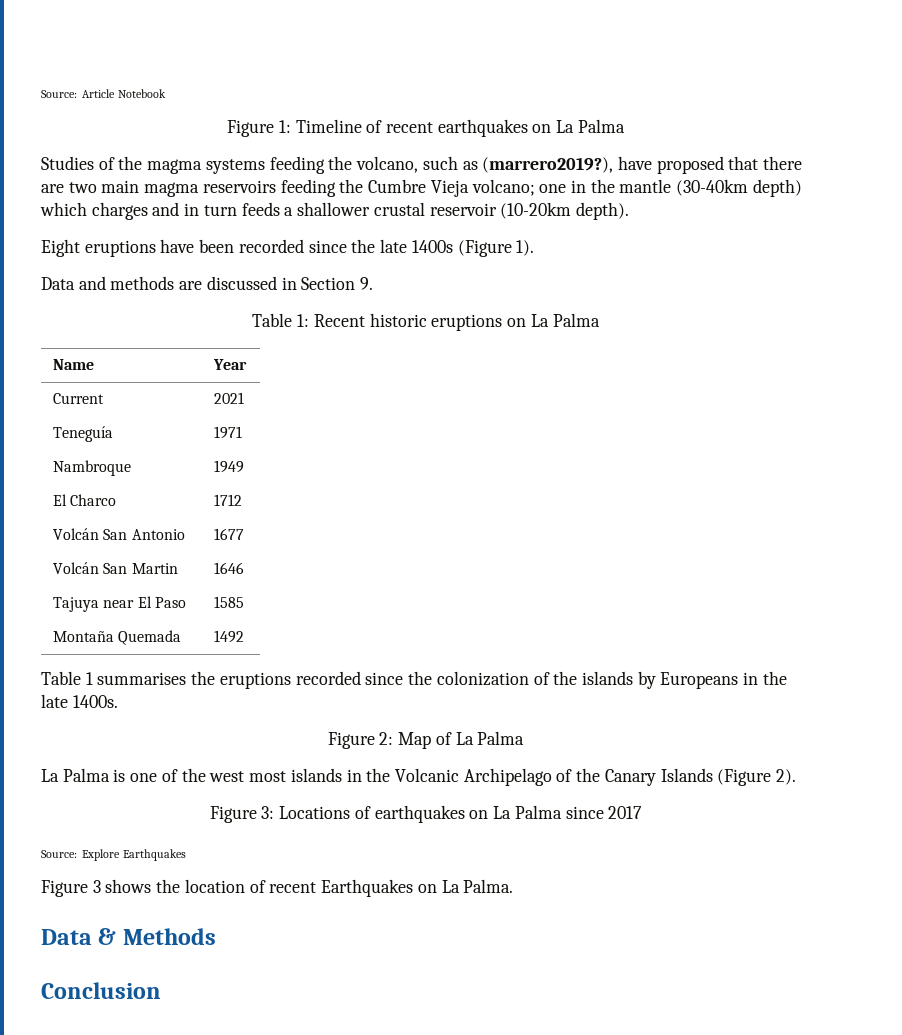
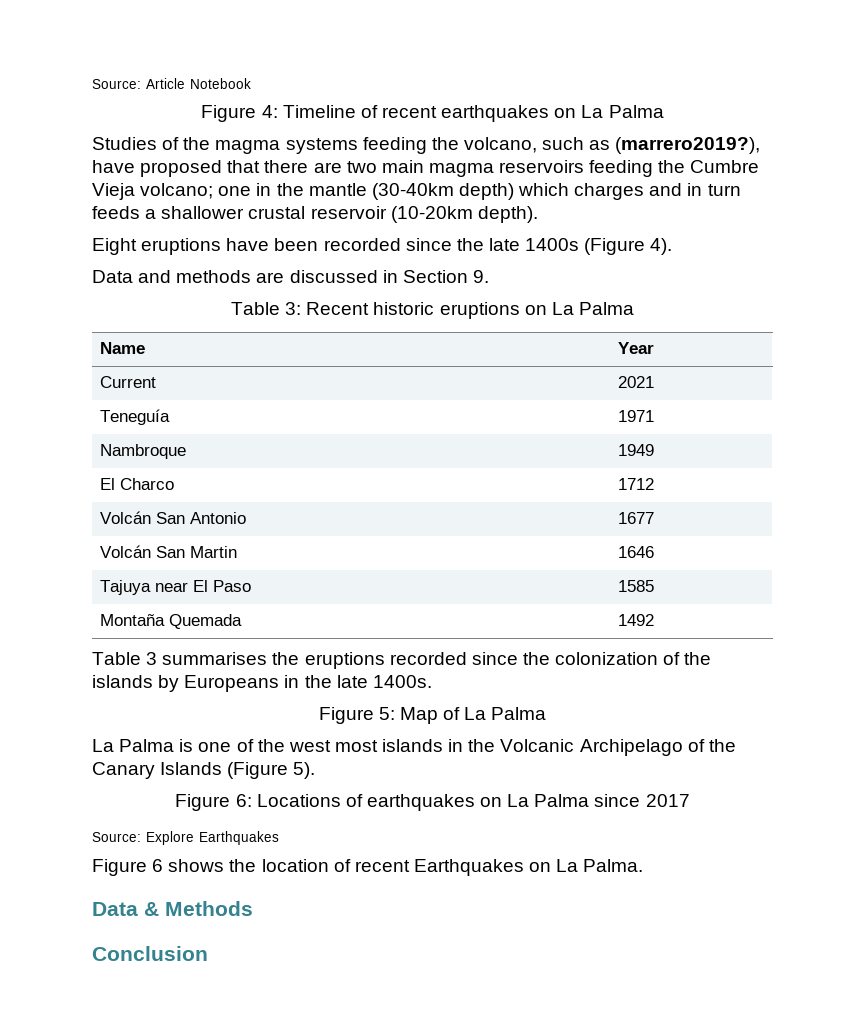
- Figure 1: Timeline of recent earthquakes on La Palma
+ Figure 4: Timeline of recent earthquakes on La Palma
- Eight eruptions have been recorded since the late 1400s (Figure 1).
+ Eight eruptions have been recorded since the late 1400s (Figure 4).
- Table 1: Recent historic eruptions on La Palma
+ Table 3: Recent historic eruptions on La Palma
- Table 1 summarises the eruptions recorded since the colonization of the islands by Europeans in the late 1400s.
+ Table 3 summarises the eruptions recorded since the colonization of the islands by Europeans in the late 1400s.
- Figure 2: Map of La Palma
+ Figure 5: Map of La Palma
- La Palma is one of the west most islands in the Volcanic Archipelago of the Canary Islands (Figure 2).
- Figure 3: Locations of earthquakes on La Palma since 2017
+ La Palma is one of the west most islands in the Volcanic Archipelago of the Canary Islands (Figure 5).
+ Figure 6: Locations of earthquakes on La Palma since 2017
- Figure 3 shows the location of recent Earthquakes on La Palma.
+ Figure 6 shows the location of recent Earthquakes on La Palma.

